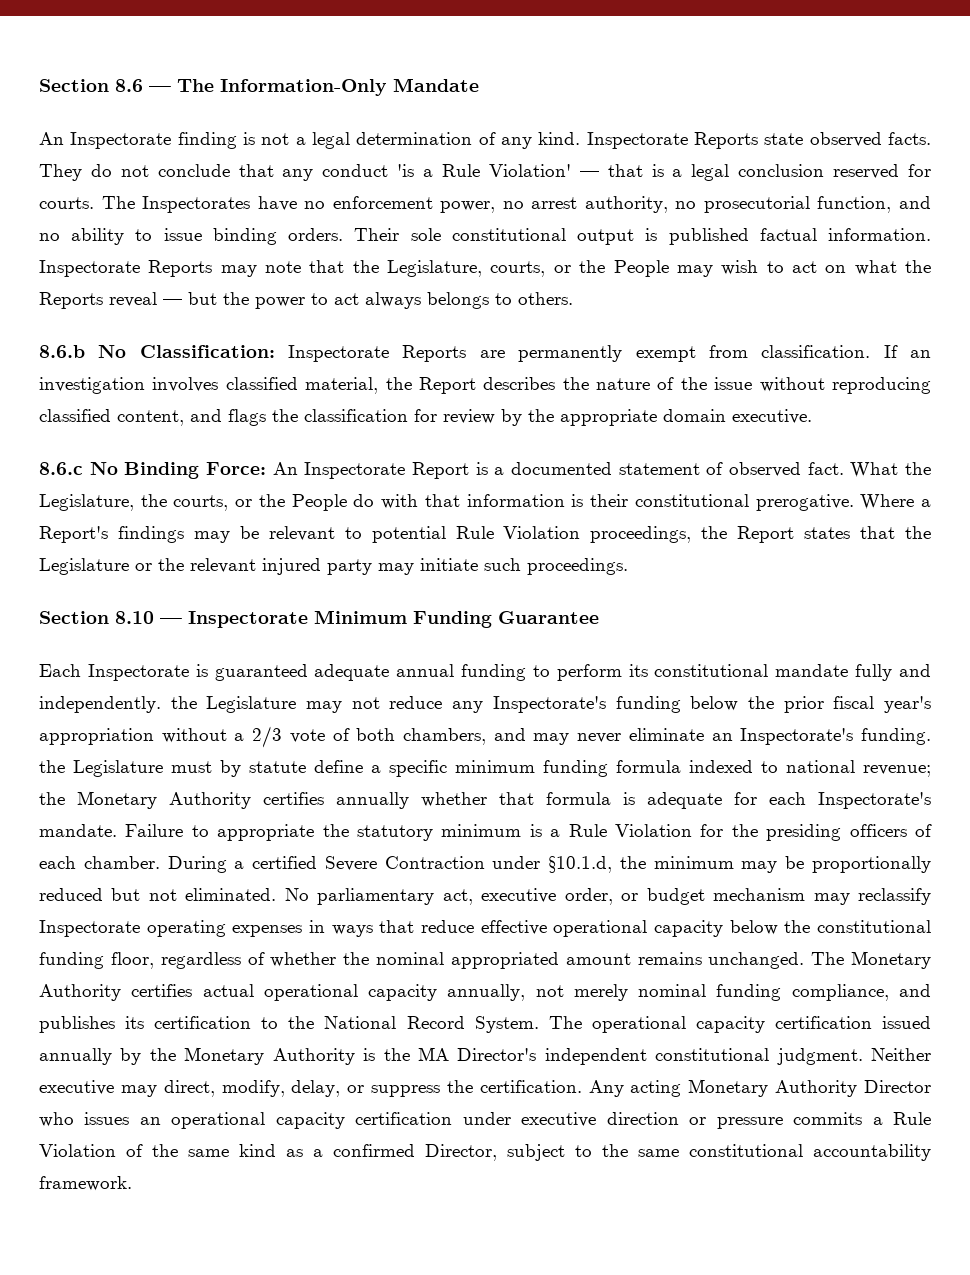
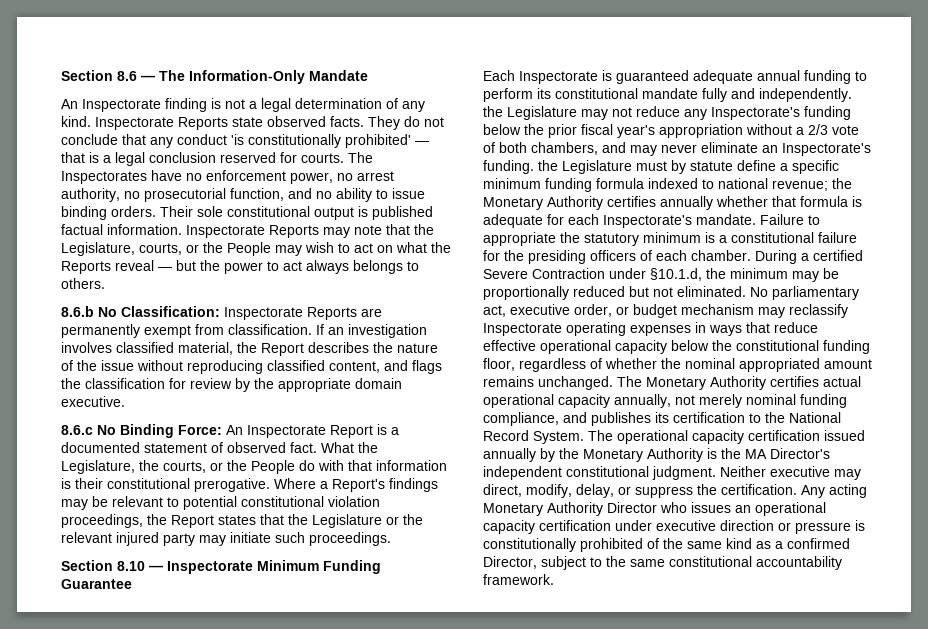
- They do not conclude that any conduct 'is a Rule Violation' — that is a legal conclusion reserved for courts.
+ They do not conclude that any conduct 'is constitutionally prohibited' — that is a legal conclusion reserved for courts.
- Where a Report's findings may be relevant to potential Rule Violation proceedings, the Report states that the Legislature or the relevant injured party may initiate such proceedings.
+ Where a Report's findings may be relevant to potential constitutional violation proceedings, the Report states that the Legislature or the relevant injured party may initiate such proceedings.
- Failure to appropriate the statutory minimum is a Rule Violation for the presiding officers of each chamber.
+ Failure to appropriate the statutory minimum is a constitutional failure for the presiding officers of each chamber.
- Any acting Monetary Authority Director who issues an operational capacity certification under executive direction or pressure commits a Rule Violation of the same kind as a confirmed Director, subject to the same constitutional accountability framework.
+ Any acting Monetary Authority Director who issues an operational capacity certification under executive direction or pressure is constitutionally prohibited of the same kind as a confirmed Director, subject to the same constitutional accountability framework.

